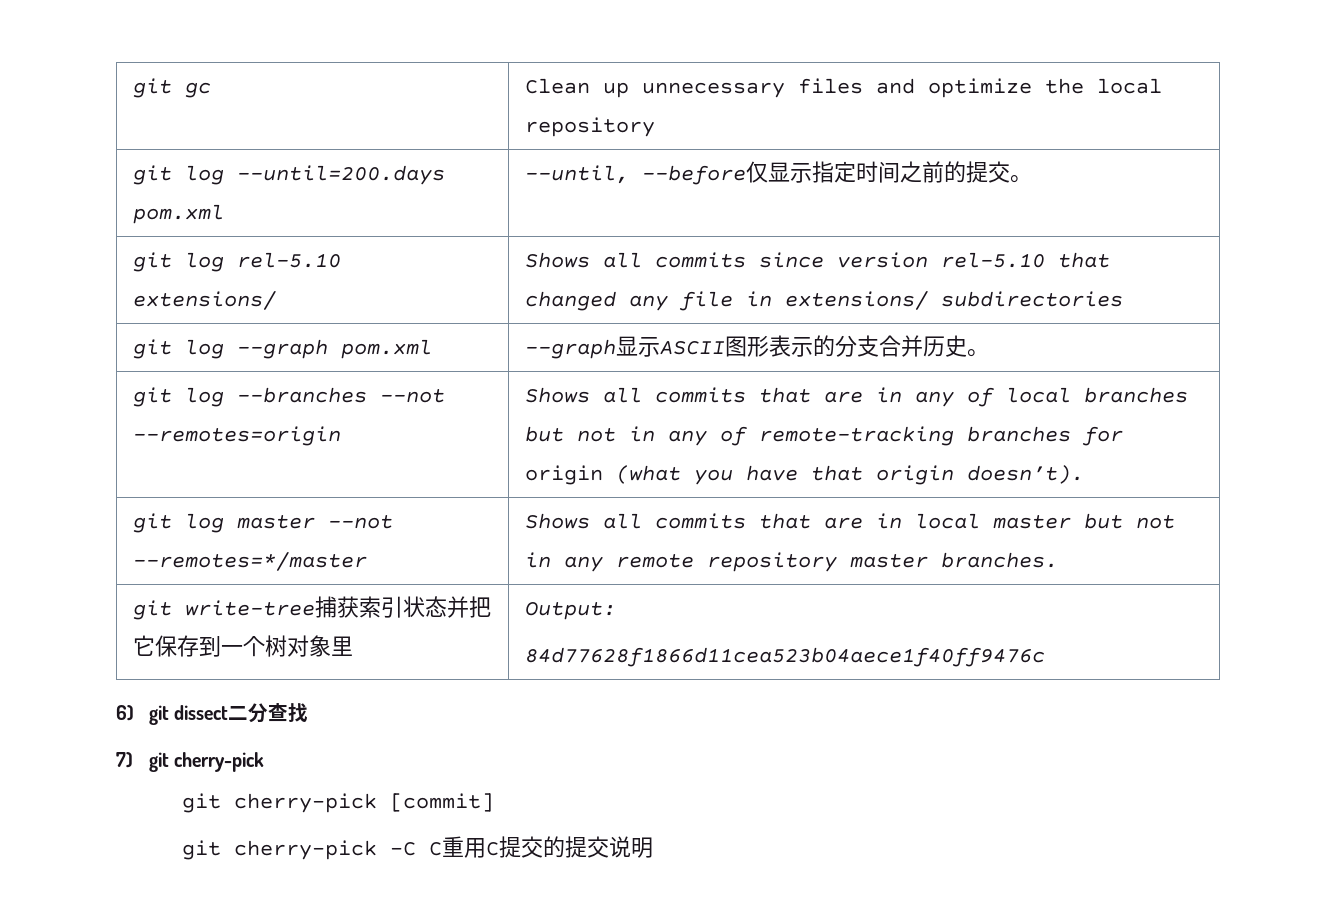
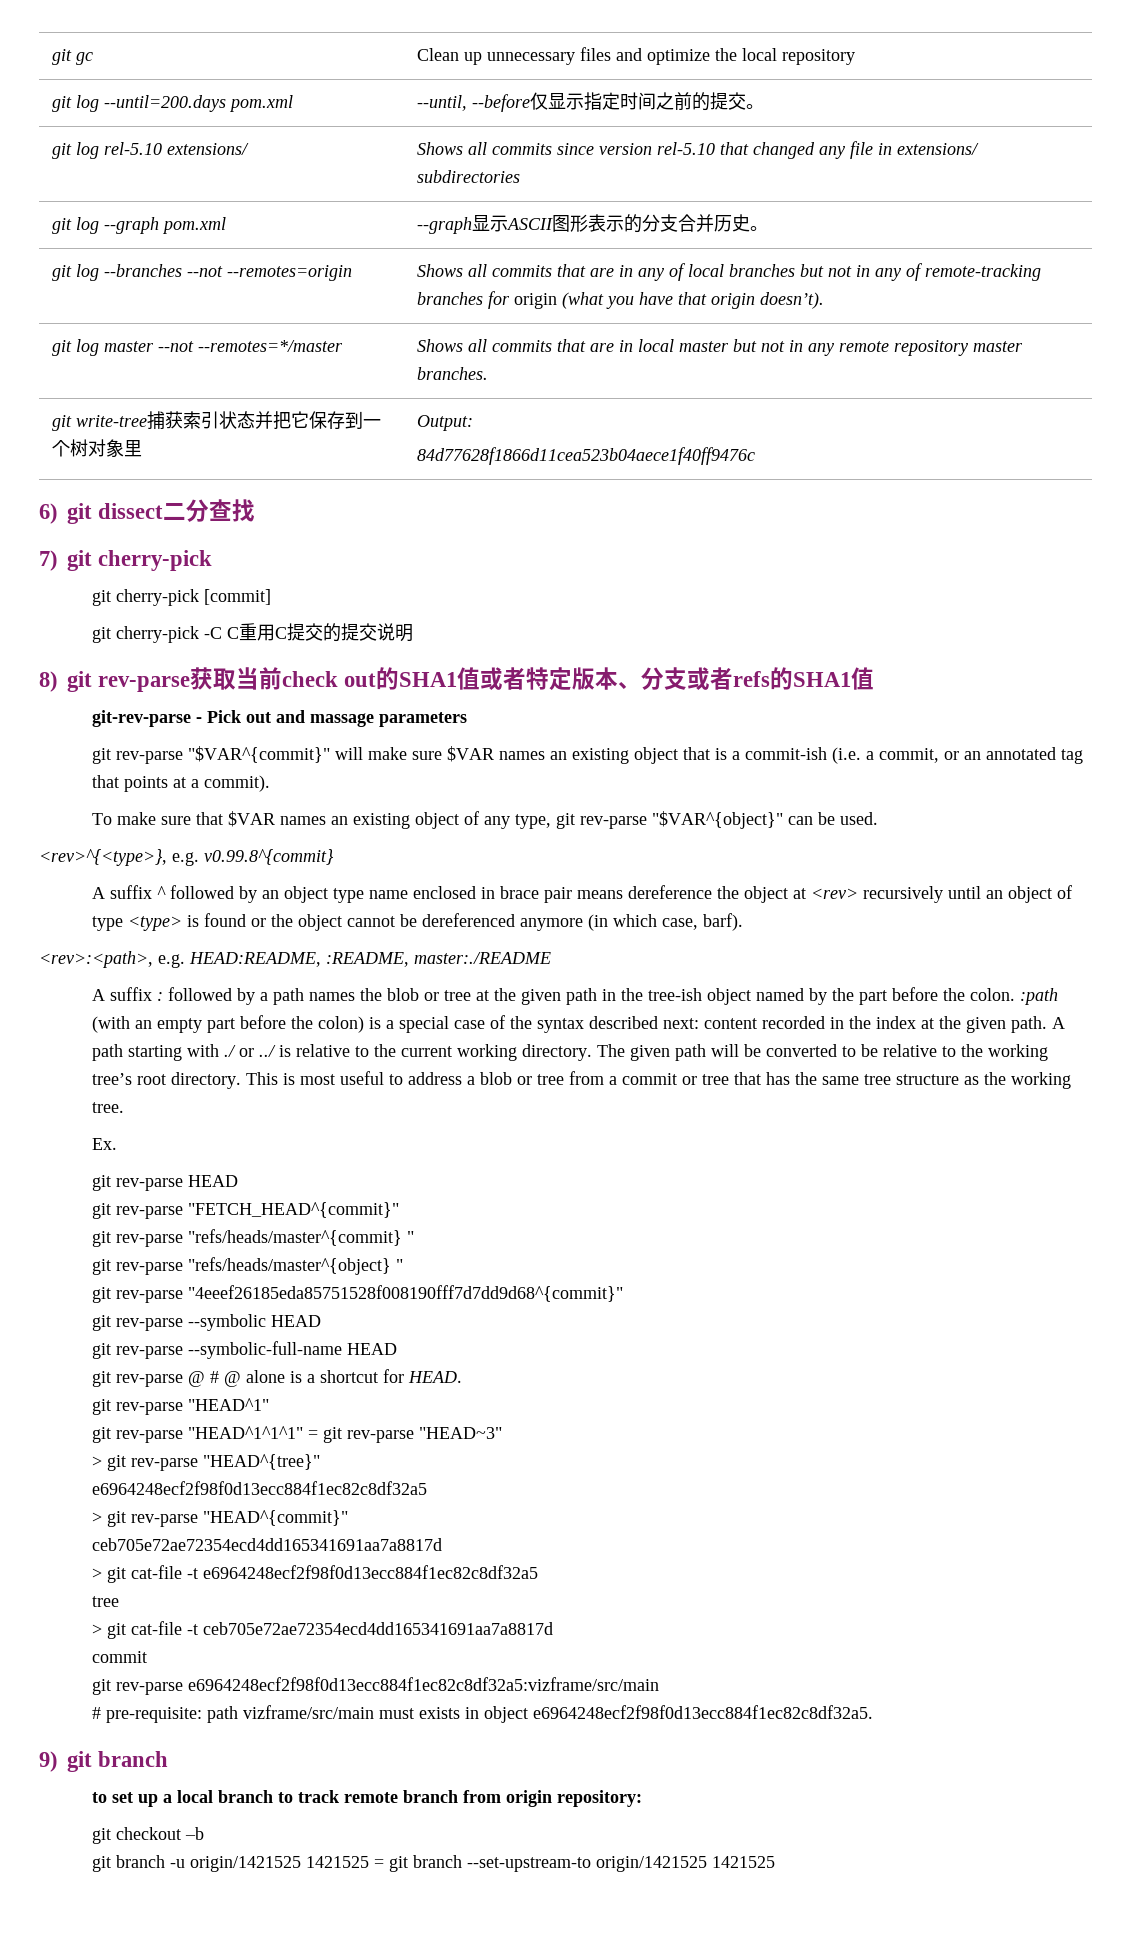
+ 8) git rev-parse获取当前check out的SHA1值或者特定版本、分支或者refs的SHA1值
+ git-rev-parse - Pick out and massage parameters
+ git rev-parse "$VAR^{commit}" will make sure $VAR names an existing object that is a commit-ish (i.e. a commit, or an annotated tag that points at a commit).
+ To make sure that $VAR names an existing object of any type, git rev-parse "$VAR^{object}" can be used.
+ <rev>^{<type>}, e.g. v0.99.8^{commit}
+ A suffix ^ followed by an object type name enclosed in brace pair means dereference the object at <rev> recursively until an object of type <type> is found or the object cannot be dereferenced anymore (in which case, barf).
+ <rev>:<path>, e.g. HEAD:README, :README, master:./README
+ A suffix : followed by a path names the blob or tree at the given path in the tree-ish object named by the part before the colon. :path (with an empty part before the colon) is a special case of the syntax described next: content recorded in the index at the given path. A path starting with ./ or ../ is relative to the current working directory. The given path will be converted to be relative to the working tree’s root directory. This is most useful to address a blob or tree from a commit or tree that has the same tree structure as the working tree.
+ Ex.
+ git rev-parse HEAD
+ git rev-parse "FETCH_HEAD^{commit}"
+ git rev-parse "refs/heads/master^{commit} "
+ git rev-parse "refs/heads/master^{object} "
+ git rev-parse "4eeef26185eda85751528f008190fff7d7dd9d68^{commit}"
+ git rev-parse --symbolic HEAD
+ git rev-parse --symbolic-full-name HEAD
+ git rev-parse @ # @ alone is a shortcut for HEAD.
+ git rev-parse "HEAD^1"
+ git rev-parse "HEAD^1^1^1" = git rev-parse "HEAD~3"
+ > git rev-parse "HEAD^{tree}"
+ e6964248ecf2f98f0d13ecc884f1ec82c8df32a5
+ > git rev-parse "HEAD^{commit}"
+ ceb705e72ae72354ecd4dd165341691aa7a8817d
+ > git cat-file -t e6964248ecf2f98f0d13ecc884f1ec82c8df32a5
+ tree
+ > git cat-file -t ceb705e72ae72354ecd4dd165341691aa7a8817d
+ commit
+ git rev-parse e6964248ecf2f98f0d13ecc884f1ec82c8df32a5:vizframe/src/main
+ # pre-requisite: path vizframe/src/main must exists in object e6964248ecf2f98f0d13ecc884f1ec82c8df32a5.
+ 9) git branch
+ to set up a local branch to track remote branch from origin repository:
+ git checkout –b
+ git branch -u origin/1421525 1421525 = git branch --set-upstream-to origin/1421525 1421525

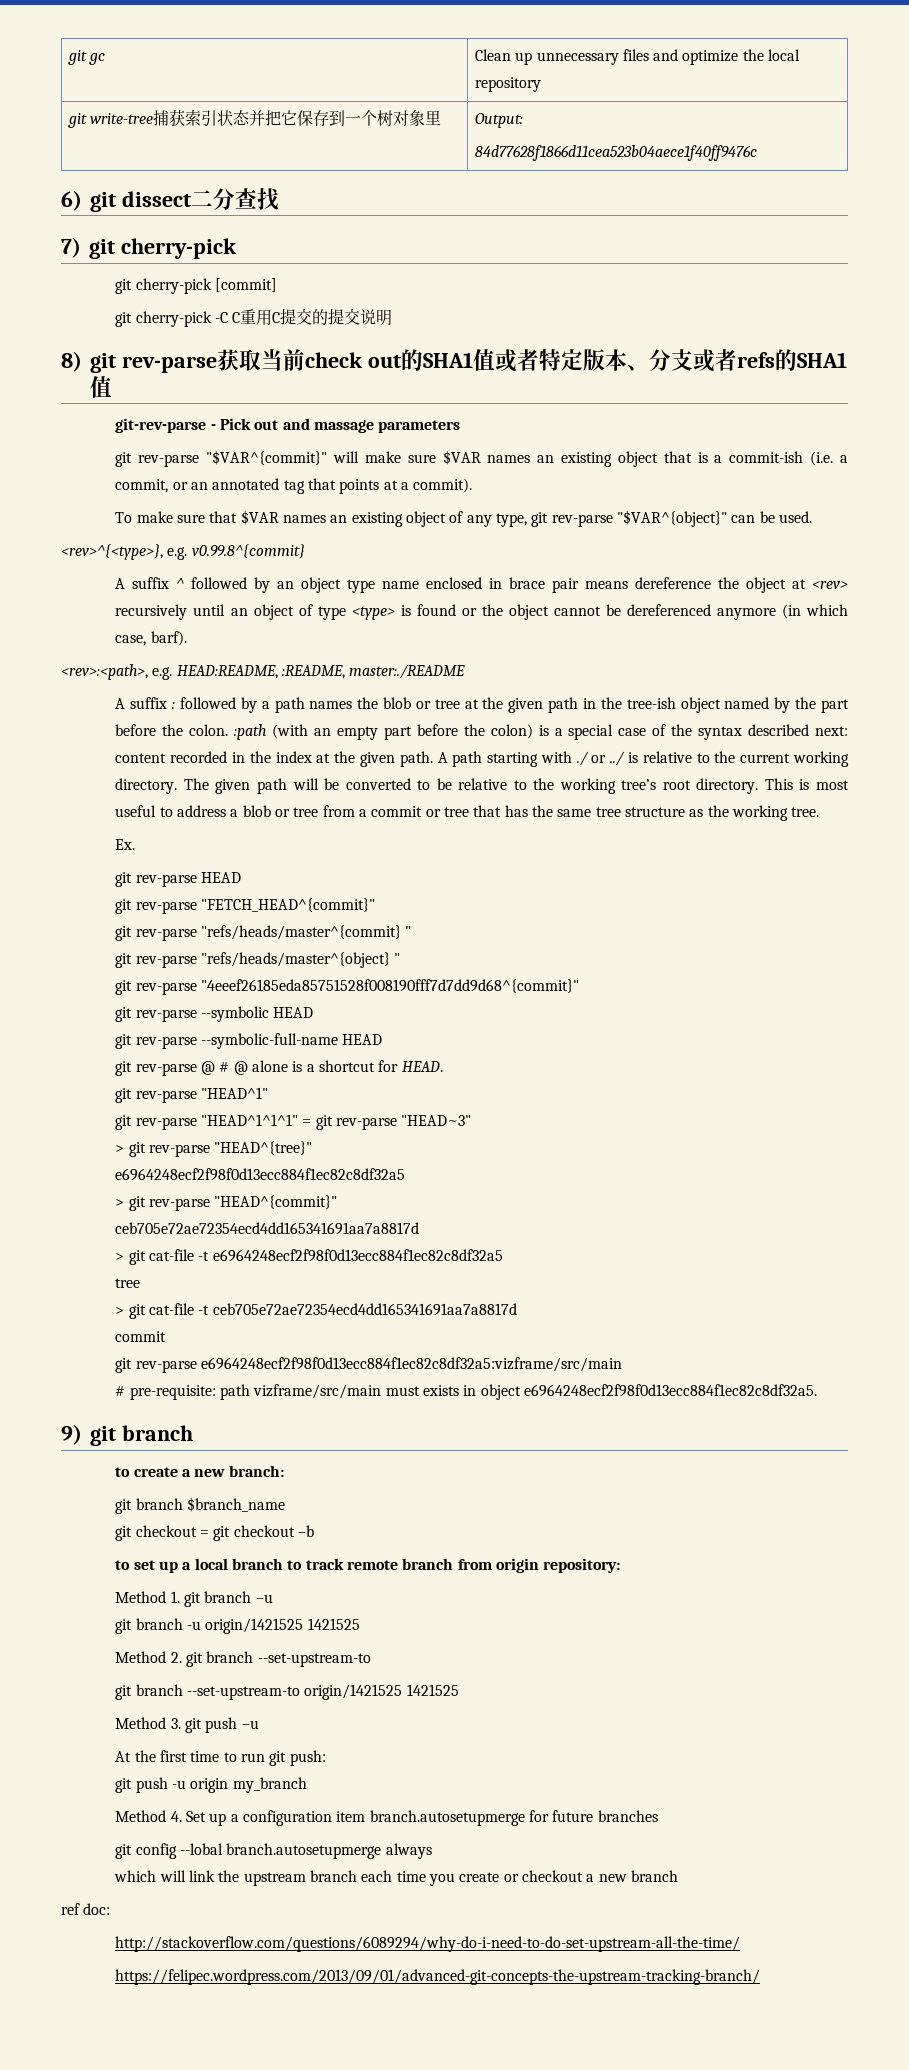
- git log --until=200.days pom.xml | --until, --before仅显示指定时间之前的提交。
- git log rel-5.10 extensions/ | Shows all commits since version rel-5.10 that changed any file in extensions/ subdirectories
- git log --graph pom.xml | --graph显示ASCII图形表示的分支合并历史。
- git log --branches --not --remotes=origin | Shows all commits that are in any of local branches but not in any of remote-tracking branches for origin (what you have that origin doesn’t).
- git log master --not --remotes=*/master | Shows all commits that are in local master but not in any remote repository master branches.
+ to create a new branch:
+ git branch $branch_name
+ git checkout = git checkout –b
- git checkout –b
+ Method 1. git branch –u
- git branch -u origin/1421525 1421525 = git branch --set-upstream-to origin/1421525 1421525
+ git branch -u origin/1421525 1421525
+ Method 2. git branch --set-upstream-to
+ git branch --set-upstream-to origin/1421525 1421525
+ Method 3. git push –u
+ At the first time to run git push:
+ git push -u origin my_branch
+ Method 4. Set up a configuration item branch.autosetupmerge for future branches
+ git config --lobal branch.autosetupmerge always
+ which will link the upstream branch each time you create or checkout a new branch
+ ref doc:
+ http://stackoverflow.com/questions/6089294/why-do-i-need-to-do-set-upstream-all-the-time/
+ https://felipec.wordpress.com/2013/09/01/advanced-git-concepts-the-upstream-tracking-branch/

